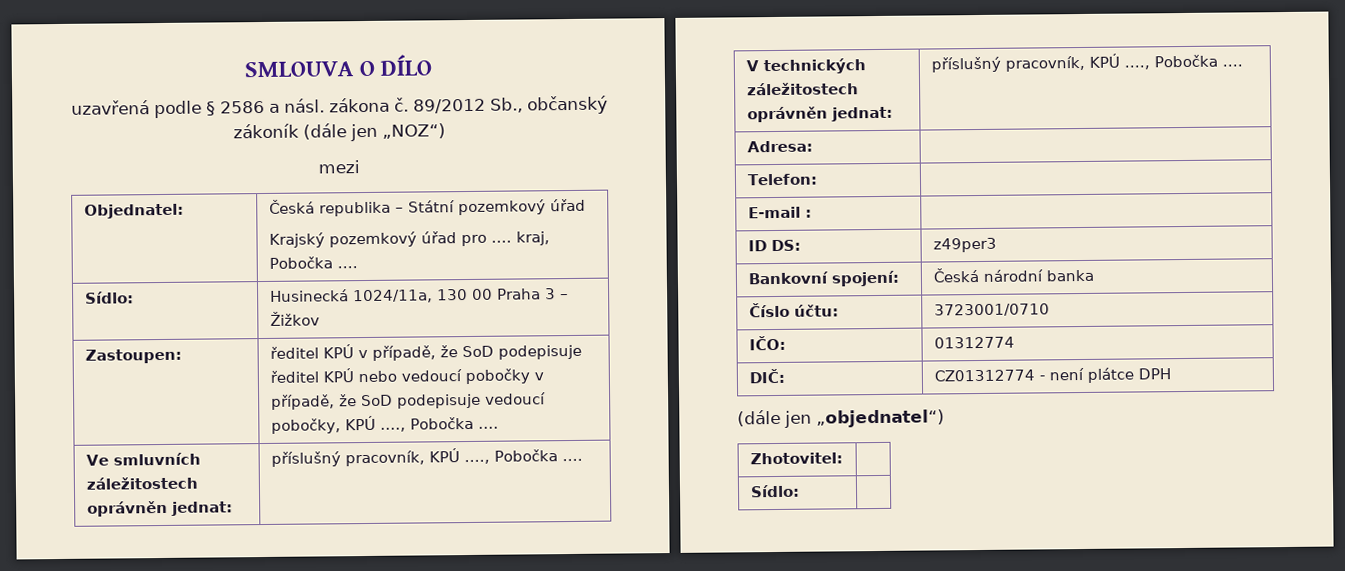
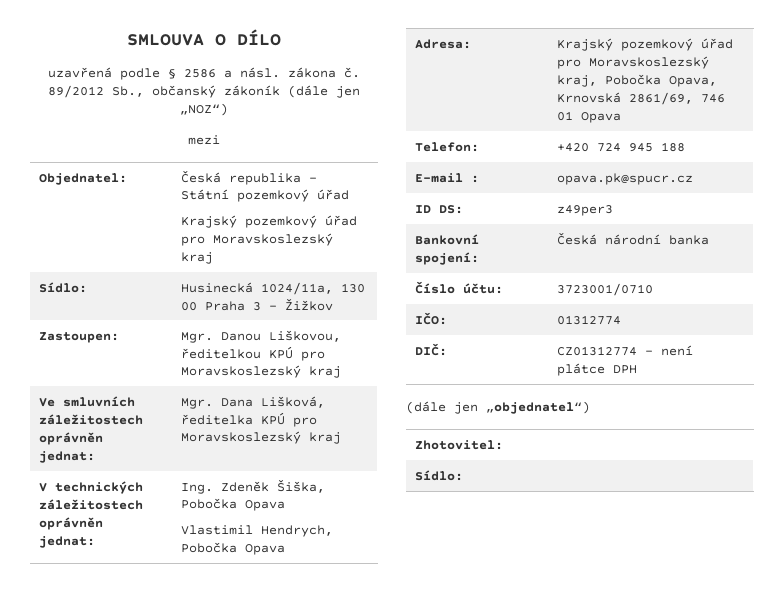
  Objednatel: | Česká republika – Státní pozemkový úřad
- Krajský pozemkový úřad pro .... kraj, Pobočka ....
+ Krajský pozemkový úřad pro Moravskoslezský kraj
- Zastoupen: | ředitel KPÚ v případě, že SoD podepisuje ředitel KPÚ nebo vedoucí pobočky v případě, že SoD podepisuje vedoucí pobočky, KPÚ ...., Pobočka ....
+ Zastoupen: | Mgr. Danou Liškovou, ředitelkou KPÚ pro Moravskoslezský kraj
- Ve smluvních záležitostech oprávněn jednat: | příslušný pracovník, KPÚ ...., Pobočka ....
+ Ve smluvních záležitostech oprávněn jednat: | Mgr. Dana Lišková, ředitelka KPÚ pro Moravskoslezský kraj
- V technických záležitostech oprávněn jednat: | příslušný pracovník, KPÚ ...., Pobočka ....
- Adresa: |
- Telefon: |
+ V technických záležitostech oprávněn jednat: | Ing. Zdeněk Šiška, Pobočka Opava
+ Vlastimil Hendrych, Pobočka Opava
+ Adresa: | Krajský pozemkový úřad pro Moravskoslezský kraj, Pobočka Opava, Krnovská 2861/69, 746 01 Opava
+ Telefon: | +420 724 945 188
- E-mail : |
+ E-mail : | opava.pk@spucr.cz

